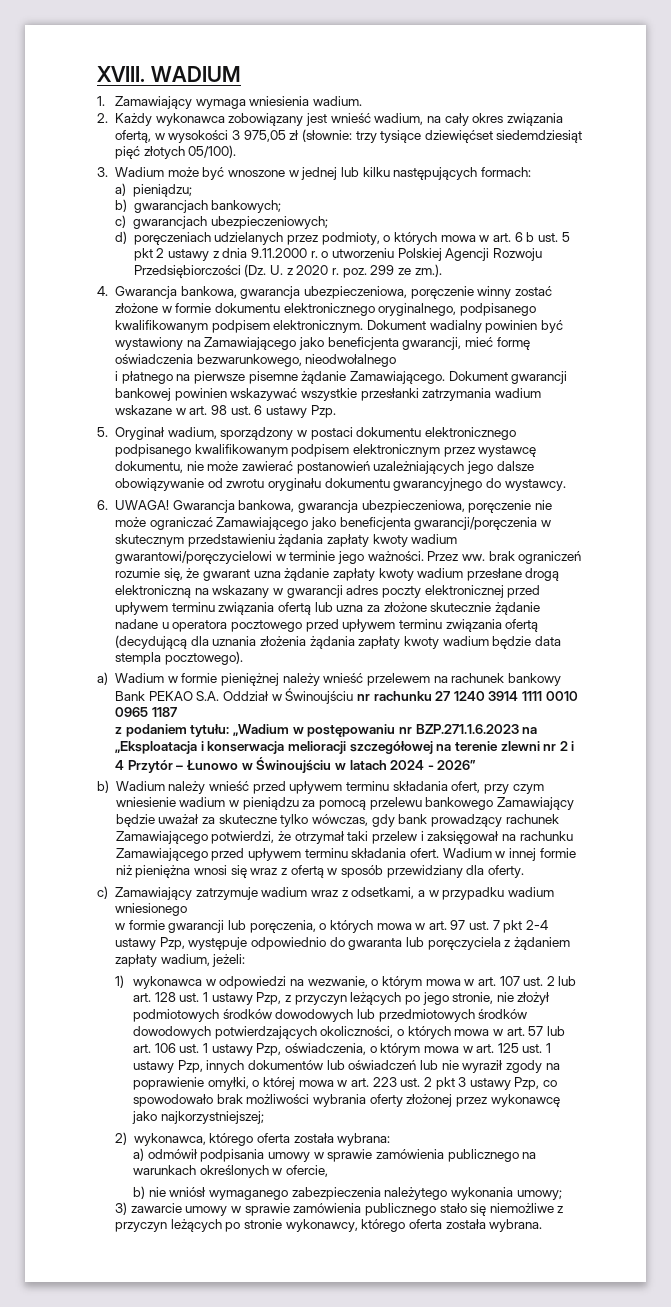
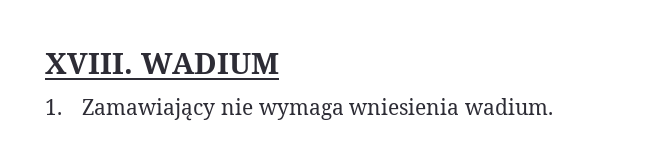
- 1. Zamawiający wymaga wniesienia wadium.
+ 1. Zamawiający nie wymaga wniesienia wadium.
- 2. Każdy wykonawca zobowiązany jest wnieść wadium, na cały okres związania ofertą, w wysokości 3 975,05 zł (słownie: trzy tysiące dziewięćset siedemdziesiąt pięć złotych 05/100).
- 3. Wadium może być wnoszone w jednej lub kilku następujących formach:
- a) pieniądzu;
- b) gwarancjach bankowych;
- c) gwarancjach ubezpieczeniowych;
- d) poręczeniach udzielanych przez podmioty, o których mowa w art. 6 b ust. 5 pkt 2 ustawy z dnia 9.11.2000 r. o utworzeniu Polskiej Agencji Rozwoju Przedsiębiorczości (Dz. U. z 2020 r. poz. 299 ze zm.).
- 4. Gwarancja bankowa, gwarancja ubezpieczeniowa, poręczenie winny zostać złożone w formie dokumentu elektronicznego oryginalnego, podpisanego kwalifikowanym podpisem elektronicznym. Dokument wadialny powinien być wystawiony na Zamawiającego jako beneficjenta gwarancji, mieć formę oświadczenia bezwarunkowego, nieodwołalnego
- i płatnego na pierwsze pisemne żądanie Zamawiającego. Dokument gwarancji bankowej powinien wskazywać wszystkie przesłanki zatrzymania wadium wskazane w art. 98 ust. 6 ustawy Pzp.
- 5. Oryginał wadium, sporządzony w postaci dokumentu elektronicznego podpisanego kwalifikowanym podpisem elektronicznym przez wystawcę dokumentu, nie może zawierać postanowień uzależniających jego dalsze obowiązywanie od zwrotu oryginału dokumentu gwarancyjnego do wystawcy.
- 6. UWAGA! Gwarancja bankowa, gwarancja ubezpieczeniowa, poręczenie nie może ograniczać Zamawiającego jako beneficjenta gwarancji/poręczenia w skutecznym przedstawieniu żądania zapłaty kwoty wadium gwarantowi/poręczycielowi w terminie jego ważności. Przez ww. brak ograniczeń rozumie się, że gwarant uzna żądanie zapłaty kwoty wadium przesłane drogą elektroniczną na wskazany w gwarancji adres poczty elektronicznej przed upływem terminu związania ofertą lub uzna za złożone skutecznie żądanie nadane u operatora pocztowego przed upływem terminu związania ofertą (decydującą dla uznania złożenia żądania zapłaty kwoty wadium będzie data stempla pocztowego).
- a) Wadium w formie pieniężnej należy wnieść przelewem na rachunek bankowy Bank PEKAO S.A. Oddział w Świnoujściu nr rachunku 27 1240 3914 1111 0010 0965 1187
- z podaniem tytułu: „Wadium w postępowaniu nr BZP.271.1.6.2023 na „Eksploatacja i konserwacja melioracji szczegółowej na terenie zlewni nr 2 i 4 Przytór – Łunowo w Świnoujściu w latach 2024 - 2026”
- b) Wadium należy wnieść przed upływem terminu składania ofert, przy czym wniesienie wadium w pieniądzu za pomocą przelewu bankowego Zamawiający będzie uważał za skuteczne tylko wówczas, gdy bank prowadzący rachunek Zamawiającego potwierdzi, że otrzymał taki przelew i zaksięgował na rachunku Zamawiającego przed upływem terminu składania ofert. Wadium w innej formie niż pieniężna wnosi się wraz z ofertą w sposób przewidziany dla oferty.
- c) Zamawiający zatrzymuje wadium wraz z odsetkami, a w przypadku wadium wniesionego
- w formie gwarancji lub poręczenia, o których mowa w art. 97 ust. 7 pkt 2-4 ustawy Pzp, występuje odpowiednio do gwaranta lub poręczyciela z żądaniem zapłaty wadium, jeżeli:
- 1) wykonawca w odpowiedzi na wezwanie, o którym mowa w art. 107 ust. 2 lub art. 128 ust. 1 ustawy Pzp, z przyczyn leżących po jego stronie, nie złożył podmiotowych środków dowodowych lub przedmiotowych środków dowodowych potwierdzających okoliczności, o których mowa w art. 57 lub art. 106 ust. 1 ustawy Pzp, oświadczenia, o którym mowa w art. 125 ust. 1 ustawy Pzp, innych dokumentów lub oświadczeń lub nie wyraził zgody na poprawienie omyłki, o której mowa w art. 223 ust. 2 pkt 3 ustawy Pzp, co spowodowało brak możliwości wybrania oferty złożonej przez wykonawcę jako najkorzystniejszej;
- 2) wykonawca, którego oferta została wybrana:
- a) odmówił podpisania umowy w sprawie zamówienia publicznego na warunkach określonych w ofercie,
- b) nie wniósł wymaganego zabezpieczenia należytego wykonania umowy;
- 3) zawarcie umowy w sprawie zamówienia publicznego stało się niemożliwe z przyczyn leżących po stronie wykonawcy, którego oferta została wybrana.

